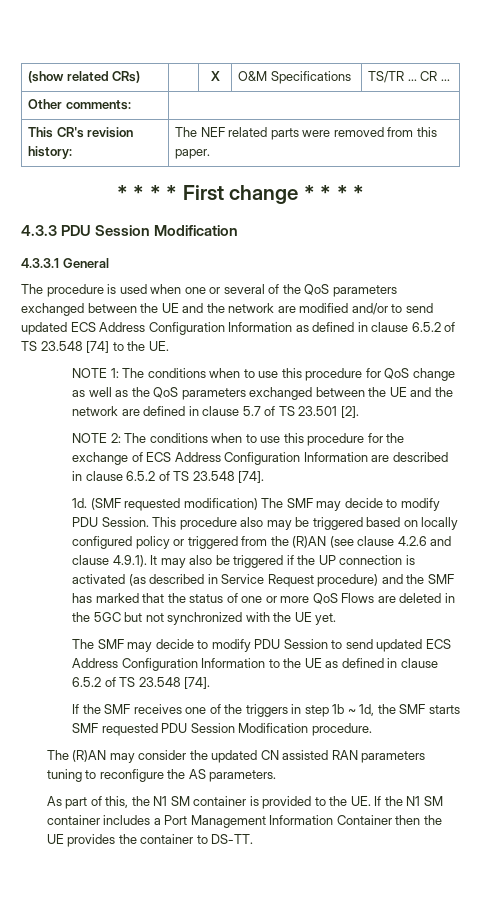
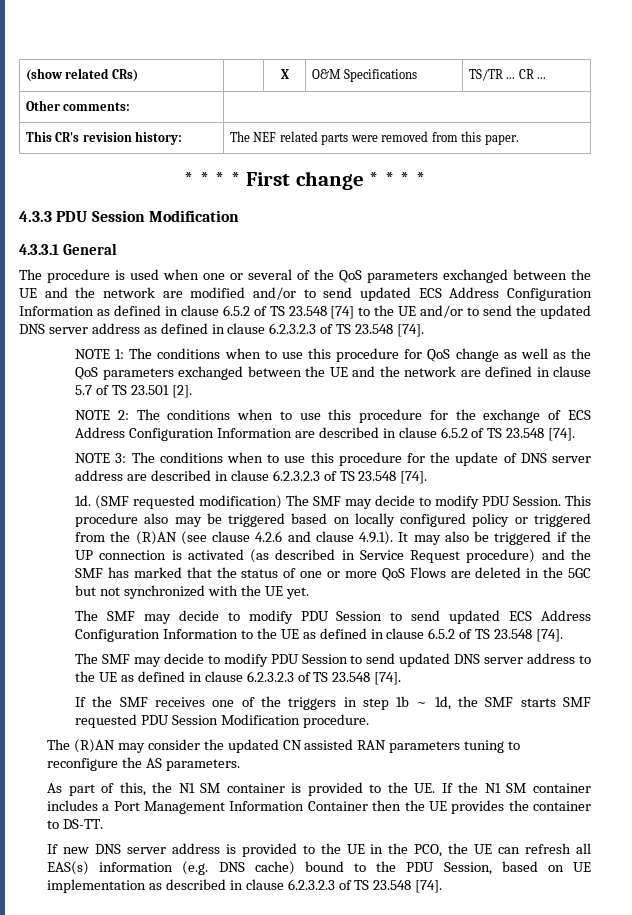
- The procedure is used when one or several of the QoS parameters exchanged between the UE and the network are modified and/or to send updated ECS Address Configuration Information as defined in clause 6.5.2 of TS 23.548 [74] to the UE.
+ The procedure is used when one or several of the QoS parameters exchanged between the UE and the network are modified and/or to send updated ECS Address Configuration Information as defined in clause 6.5.2 of TS 23.548 [74] to the UE and/or to send the updated DNS server address as defined in clause 6.2.3.2.3 of TS 23.548 [74].
+ NOTE 3: The conditions when to use this procedure for the update of DNS server address are described in clause 6.2.3.2.3 of TS 23.548 [74].
+ The SMF may decide to modify PDU Session to send updated DNS server address to the UE as defined in clause 6.2.3.2.3 of TS 23.548 [74].
+ If new DNS server address is provided to the UE in the PCO, the UE can refresh all EAS(s) information (e.g. DNS cache) bound to the PDU Session, based on UE implementation as described in clause 6.2.3.2.3 of TS 23.548 [74].

